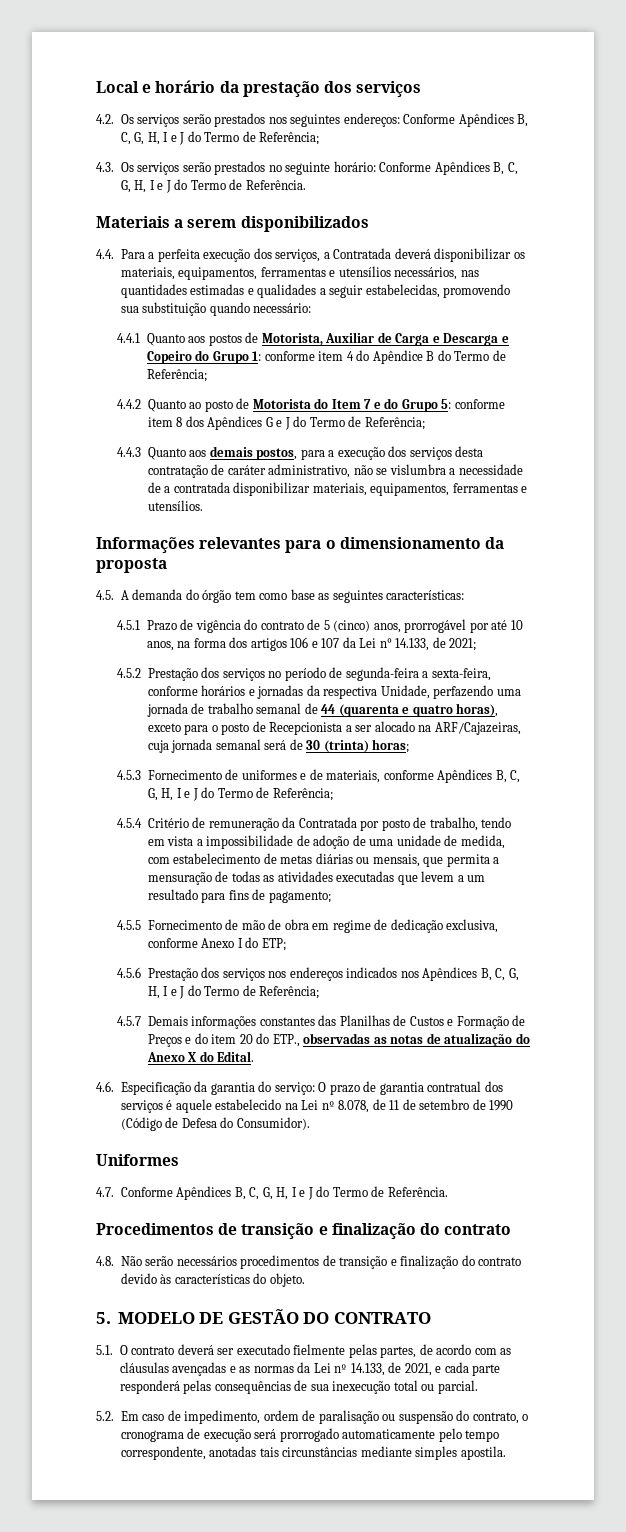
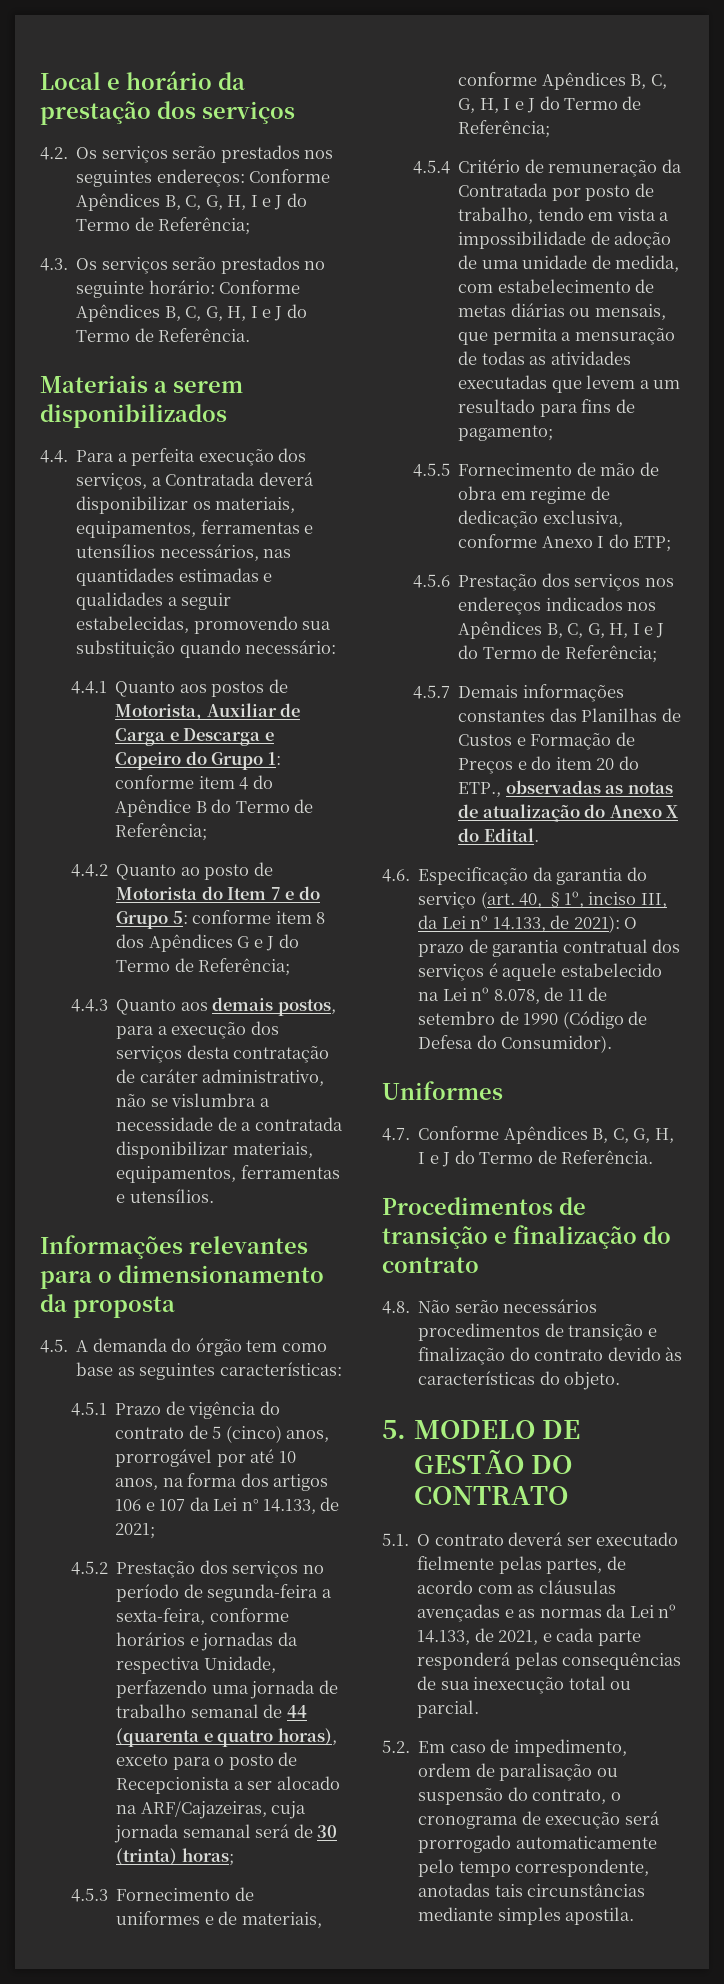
- 4.6. Especificação da garantia do serviço: O prazo de garantia contratual dos serviços é aquele estabelecido na Lei nº 8.078, de 11 de setembro de 1990 (Código de Defesa do Consumidor).
+ 4.6. Especificação da garantia do serviço (art. 40, §1º, inciso III, da Lei nº 14.133, de 2021): O prazo de garantia contratual dos serviços é aquele estabelecido na Lei nº 8.078, de 11 de setembro de 1990 (Código de Defesa do Consumidor).

